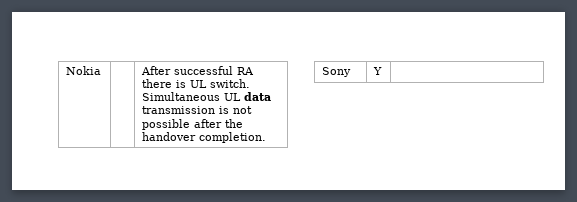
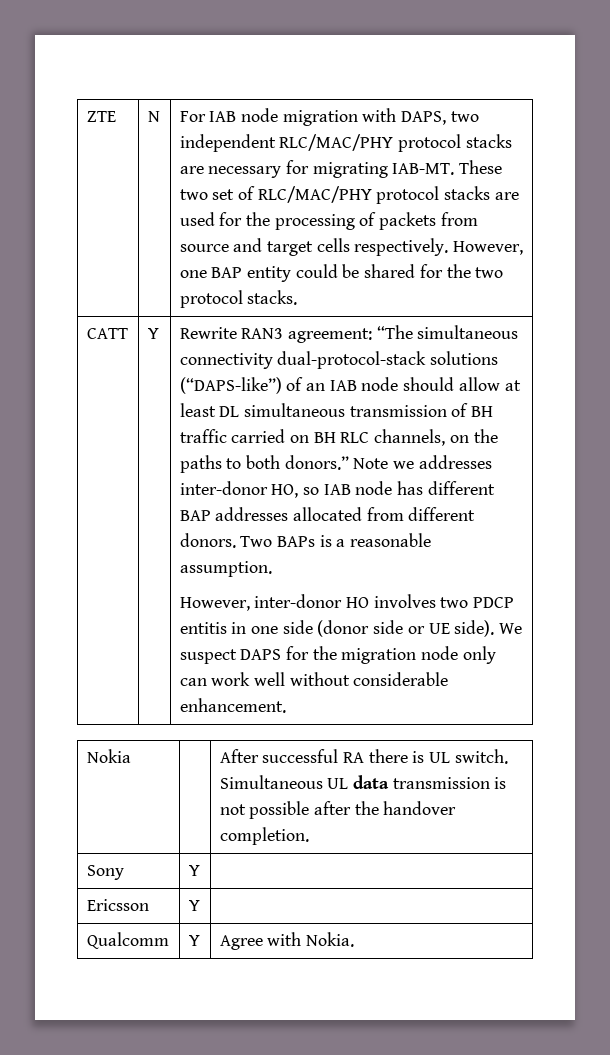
+ ZTE | N | For IAB node migration with DAPS, two independent RLC/MAC/PHY protocol stacks are necessary for migrating IAB-MT. These two set of RLC/MAC/PHY protocol stacks are used for the processing of packets from source and target cells respectively. However, one BAP entity could be shared for the two protocol stacks.
+ CATT | Y | Rewrite RAN3 agreement: “The simultaneous connectivity dual-protocol-stack solutions (“DAPS-like”) of an IAB node should allow at least DL simultaneous transmission of BH traffic carried on BH RLC channels, on the paths to both donors.” Note we addresses inter-donor HO, so IAB node has different BAP addresses allocated from different donors. Two BAPs is a reasonable assumption.
+ However, inter-donor HO involves two PDCP entitis in one side (donor side or UE side). We suspect DAPS for the migration node only can work well without considerable enhancement.
+ Ericsson | Y |
+ Qualcomm | Y | Agree with Nokia.

